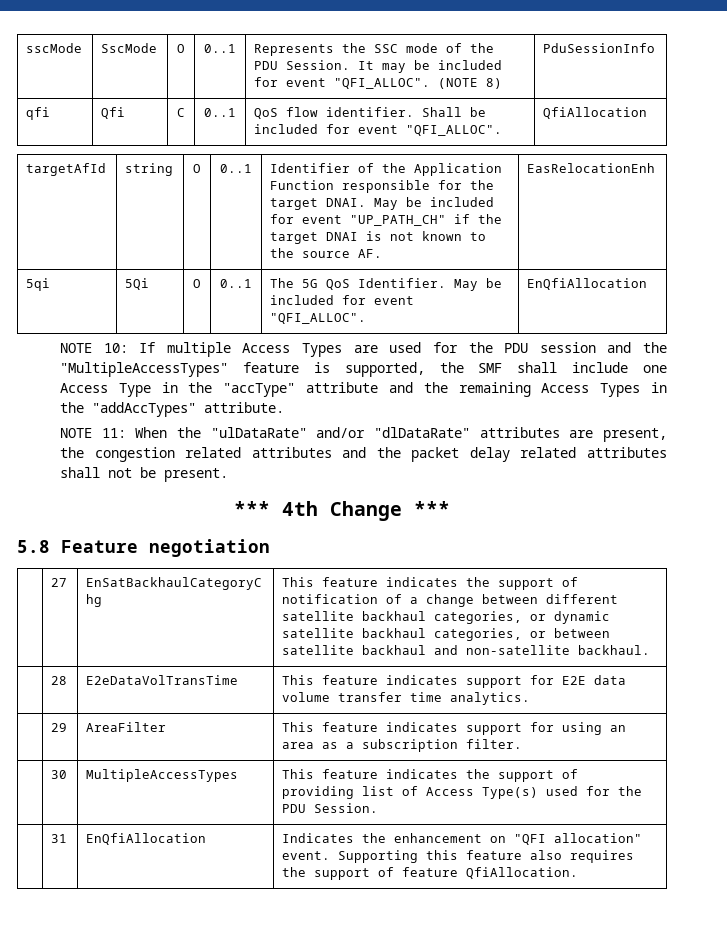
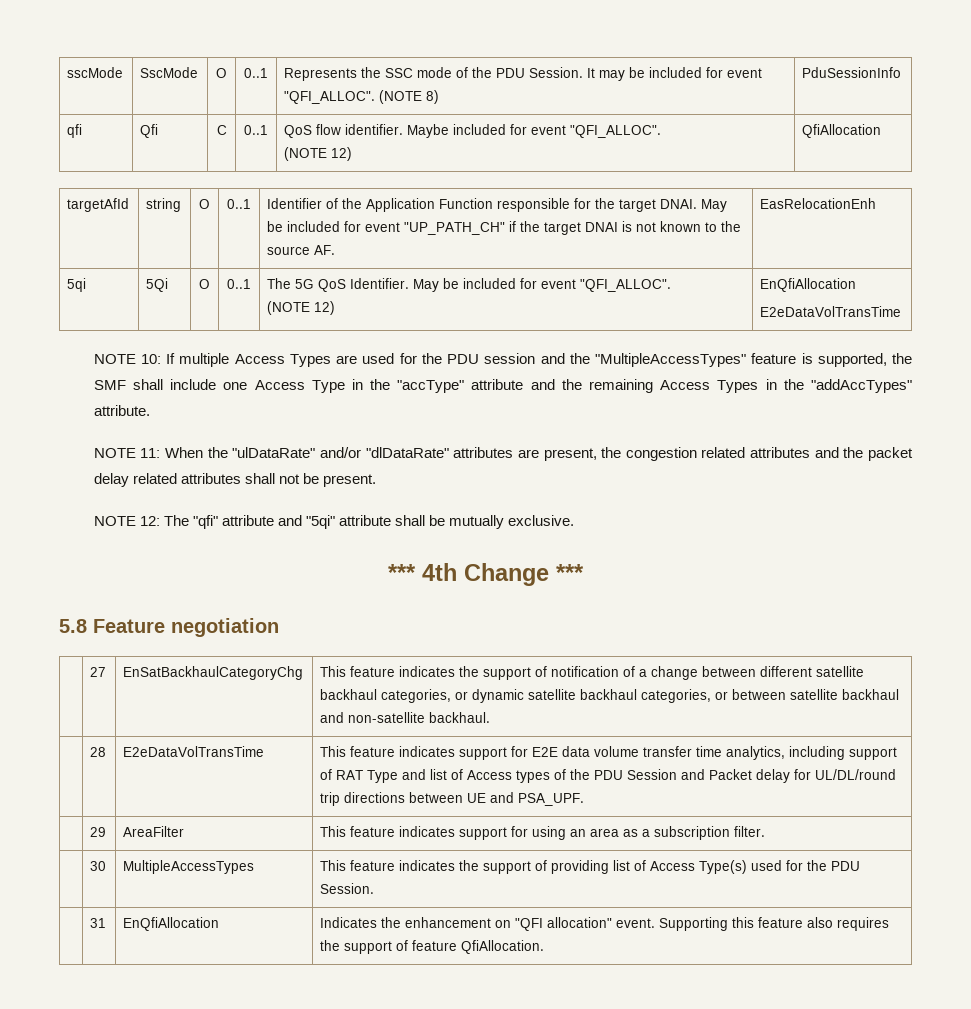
- qfi | Qfi | C | 0..1 | QoS flow identifier. Shall be included for event "QFI_ALLOC". | QfiAllocation
+ qfi | Qfi | C | 0..1 | QoS flow identifier. Maybe included for event "QFI_ALLOC".
+ (NOTE 12) | QfiAllocation
- 5qi | 5Qi | O | 0..1 | The 5G QoS Identifier. May be included for event "QFI_ALLOC". | EnQfiAllocation
+ 5qi | 5Qi | O | 0..1 | The 5G QoS Identifier. May be included for event "QFI_ALLOC".
+ (NOTE 12) | EnQfiAllocation
+ E2eDataVolTransTime
+ NOTE 12: The "qfi" attribute and "5qi" attribute shall be mutually exclusive.
- | 28 | E2eDataVolTransTime | This feature indicates support for E2E data volume transfer time analytics.
+ | 28 | E2eDataVolTransTime | This feature indicates support for E2E data volume transfer time analytics, including support of RAT Type and list of Access types of the PDU Session and Packet delay for UL/DL/round trip directions between UE and PSA_UPF.

